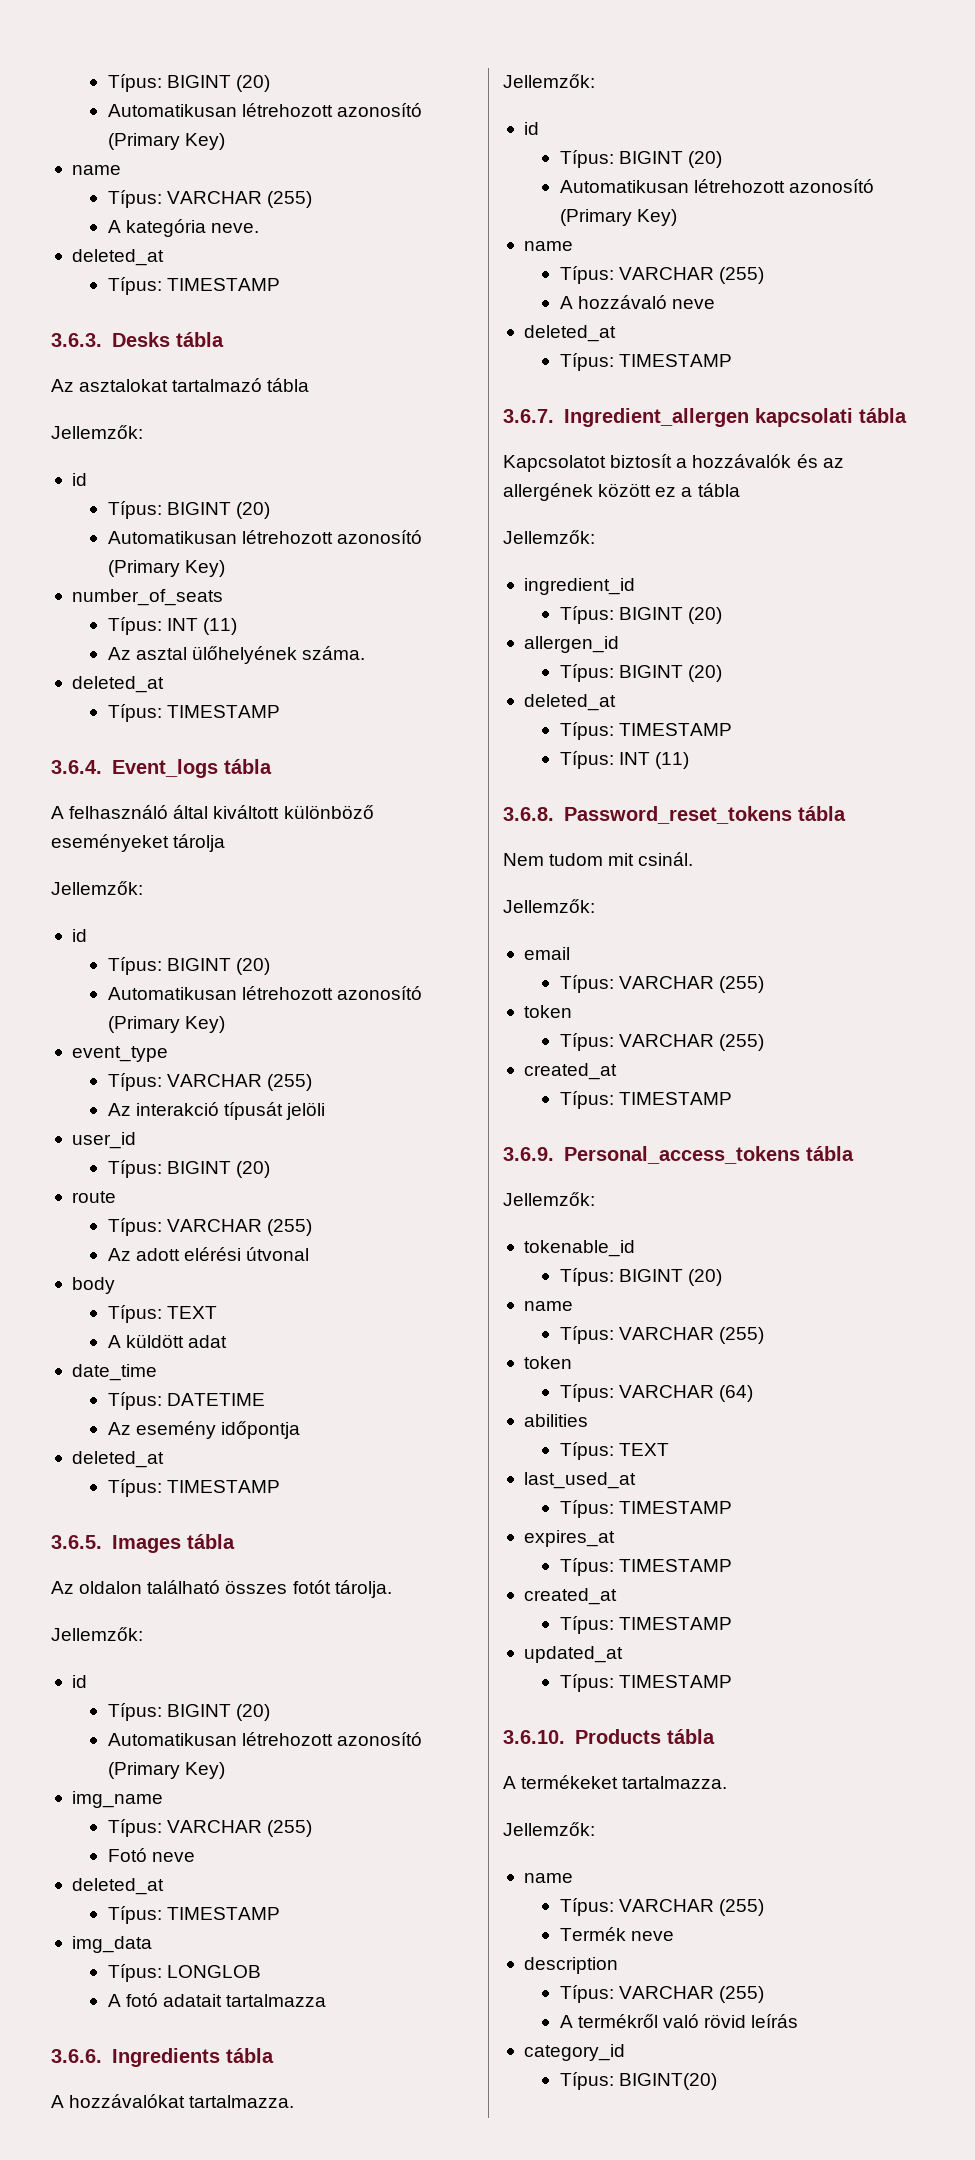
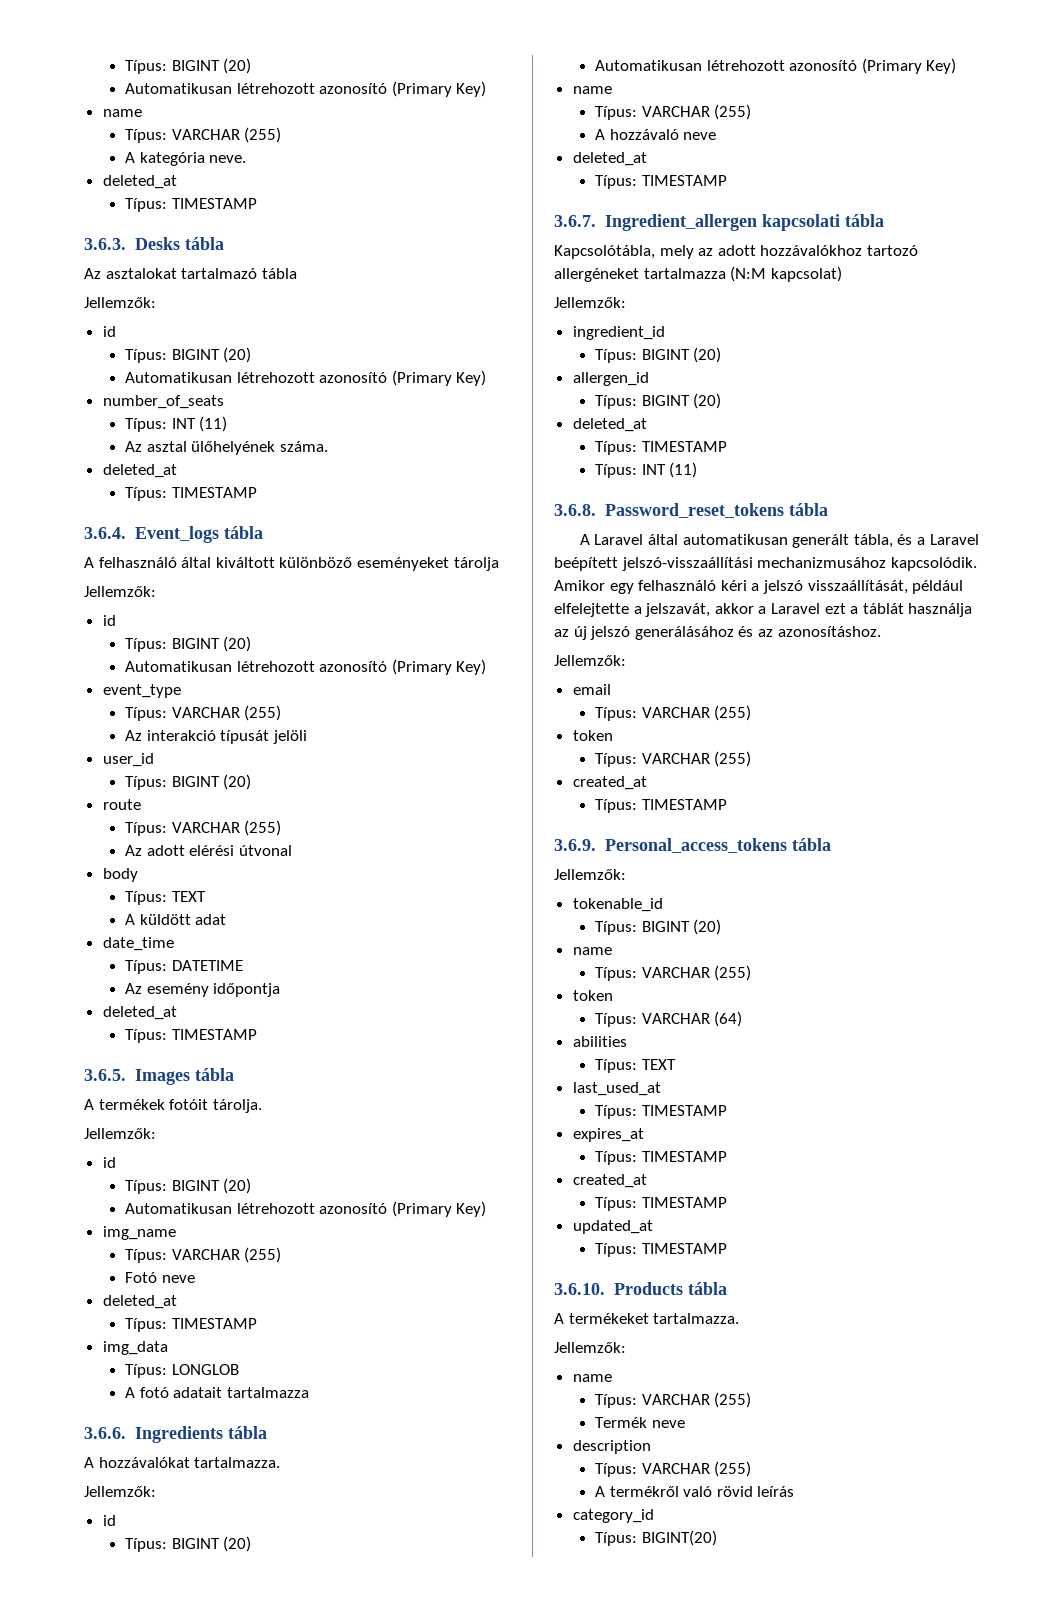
- Az oldalon található összes fotót tárolja.
+ A termékek fotóit tárolja.
- Kapcsolatot biztosít a hozzávalók és az allergének között ez a tábla
+ Kapcsolótábla, mely az adott hozzávalókhoz tartozó allergéneket tartalmazza (N:M kapcsolat)
- Nem tudom mit csinál.
+ A Laravel által automatikusan generált tábla, és a Laravel beépített jelszó-visszaállítási mechanizmusához kapcsolódik. Amikor egy felhasználó kéri a jelszó visszaállítását, például elfelejtette a jelszavát, akkor a Laravel ezt a táblát használja az új jelszó generálásához és az azonosításhoz.

